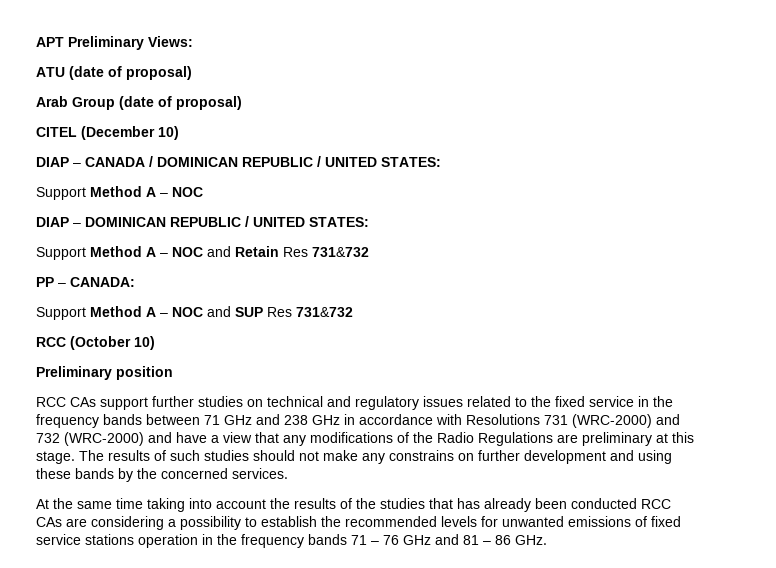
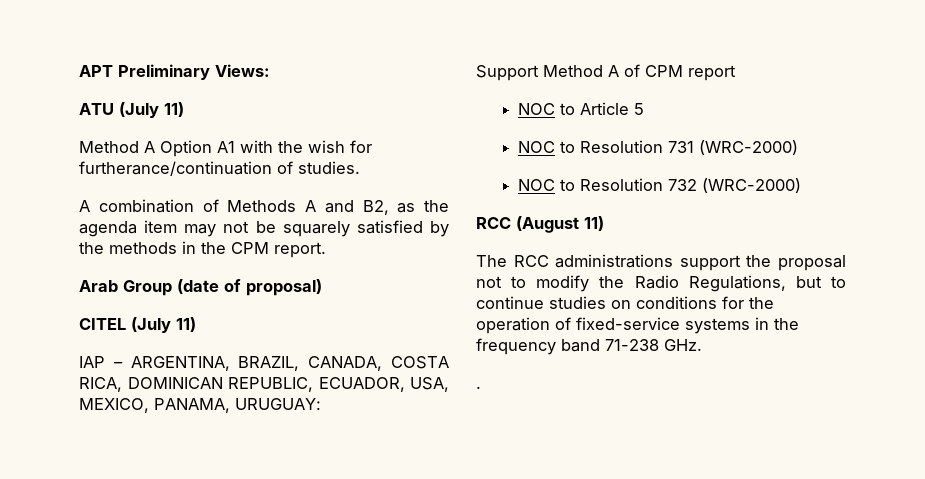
- ATU (date of proposal)
+ ATU (July 11)
+ Method A Option A1 with the wish for furtherance/continuation of studies.
+ A combination of Methods A and B2, as the agenda item may not be squarely satisfied by the methods in the CPM report.
- CITEL (December 10)
- DIAP – CANADA / DOMINICAN REPUBLIC / UNITED STATES:
- Support Method A – NOC
- DIAP – DOMINICAN REPUBLIC / UNITED STATES:
- Support Method A – NOC and Retain Res 731&732
- PP – CANADA:
- Support Method A – NOC and SUP Res 731&732
- RCC (October 10)
- Preliminary position
- RCC CAs support further studies on technical and regulatory issues related to the fixed service in the frequency bands between 71 GHz and 238 GHz in accordance with Resolutions 731 (WRC-2000) and 732 (WRC-2000) and have a view that any modifications of the Radio Regulations are preliminary at this stage. The results of such studies should not make any constrains on further development and using these bands by the concerned services.
- At the same time taking into account the results of the studies that has already been conducted RCC CAs are considering a possibility to establish the recommended levels for unwanted emissions of fixed service stations operation in the frequency bands 71 – 76 GHz and 81 – 86 GHz.
+ CITEL (July 11)
+ IAP – ARGENTINA, BRAZIL, CANADA, COSTA RICA, DOMINICAN REPUBLIC, ECUADOR, USA, MEXICO, PANAMA, URUGUAY:
+ Support Method A of CPM report
+ NOC to Article 5
+ NOC to Resolution 731 (WRC-2000)
+ NOC to Resolution 732 (WRC-2000)
+ RCC (August 11)
+ The RCC administrations support the proposal not to modify the Radio Regulations, but to continue studies on conditions for the operation of fixed-service systems in the frequency band 71-238 GHz.
+ .

